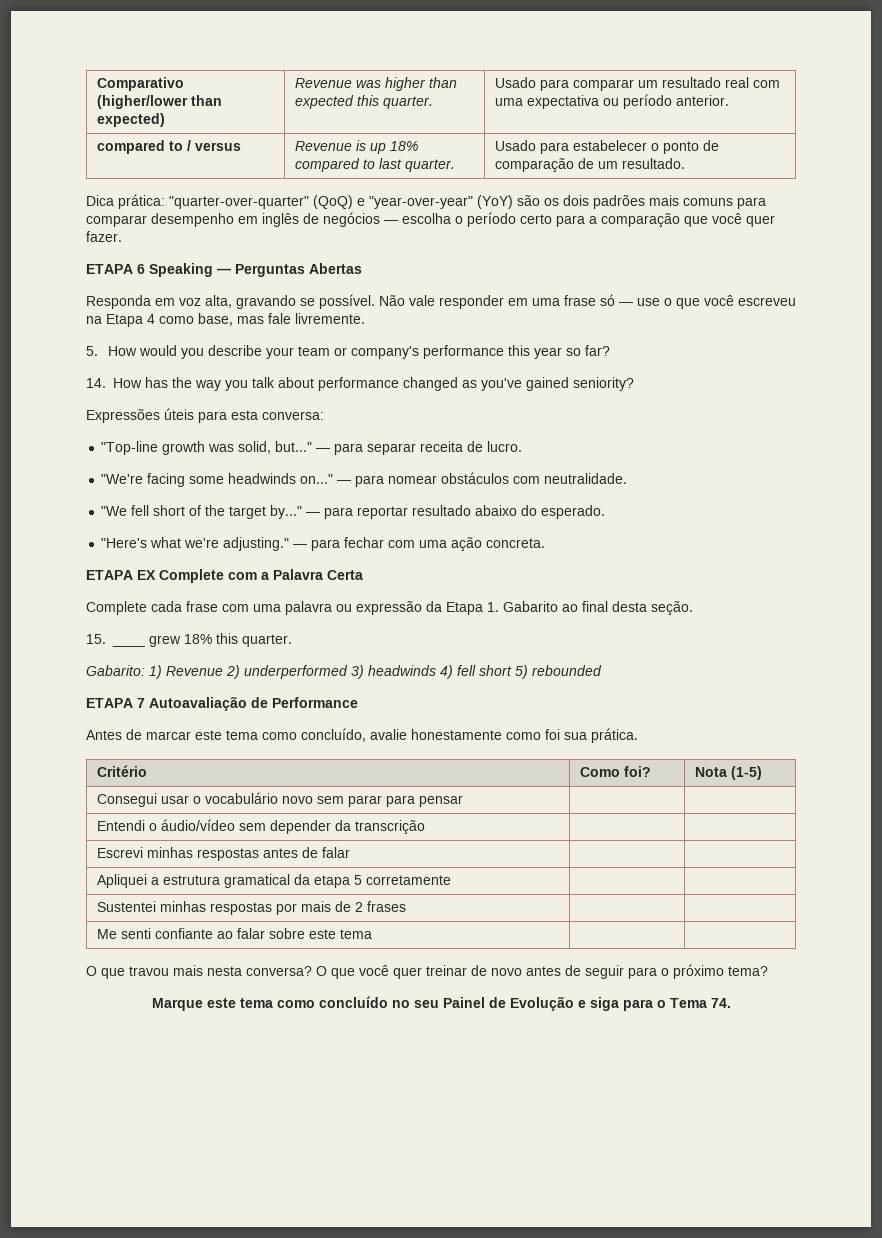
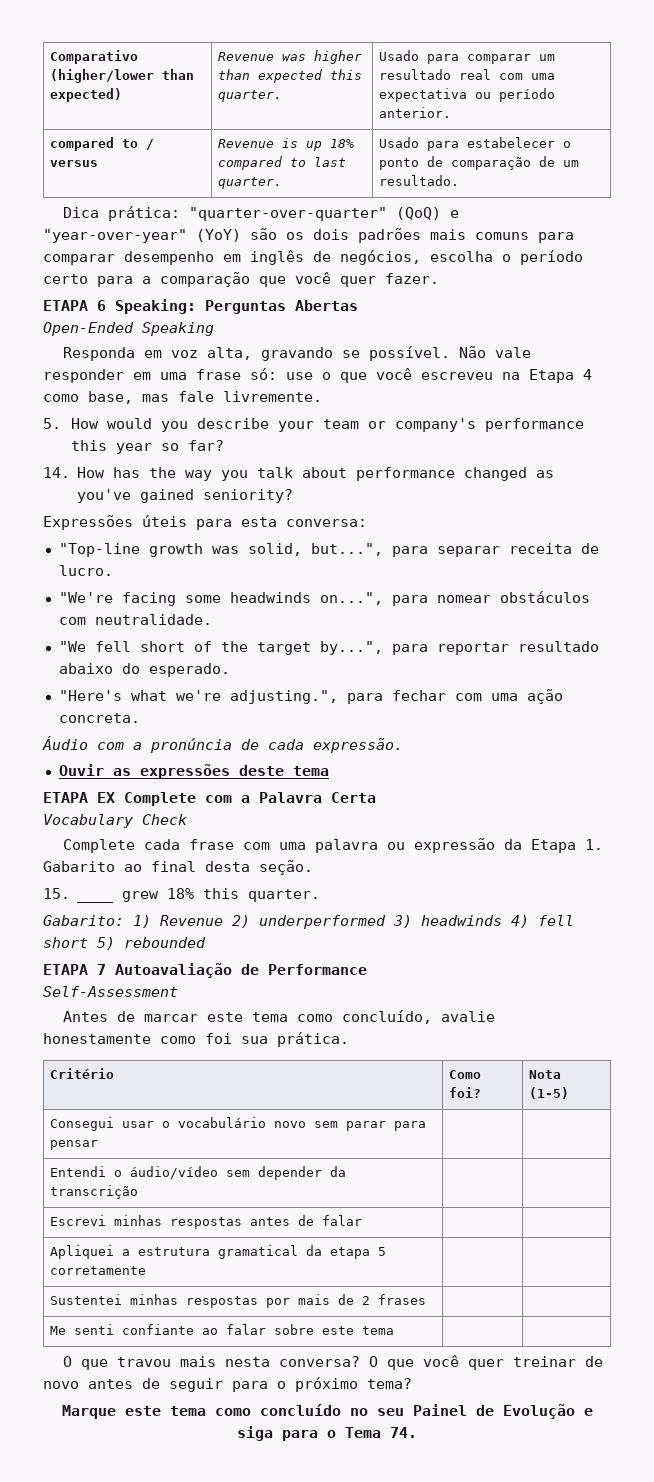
- Dica prática: "quarter-over-quarter" (QoQ) e "year-over-year" (YoY) são os dois padrões mais comuns para comparar desempenho em inglês de negócios — escolha o período certo para a comparação que você quer fazer.
+ Dica prática: "quarter-over-quarter" (QoQ) e "year-over-year" (YoY) são os dois padrões mais comuns para comparar desempenho em inglês de negócios, escolha o período certo para a comparação que você quer fazer.
- ETAPA 6 Speaking — Perguntas Abertas
+ ETAPA 6 Speaking: Perguntas Abertas
+ Open-Ended Speaking
- Não vale responder em uma frase só — use o que você escreveu na Etapa 4 como base, mas fale livremente.
+ Não vale responder em uma frase só: use o que você escreveu na Etapa 4 como base, mas fale livremente.
- "Top-line growth was solid, but..." — para separar receita de lucro.
+ "Top-line growth was solid, but...", para separar receita de lucro.
- "We're facing some headwinds on..." — para nomear obstáculos com neutralidade.
+ "We're facing some headwinds on...", para nomear obstáculos com neutralidade.
- "We fell short of the target by..." — para reportar resultado abaixo do esperado.
+ "We fell short of the target by...", para reportar resultado abaixo do esperado.
- "Here's what we're adjusting." — para fechar com uma ação concreta.
+ "Here's what we're adjusting.", para fechar com uma ação concreta.
+ Áudio com a pronúncia de cada expressão.
+ Ouvir as expressões deste tema
+ Vocabulary Check
+ Self-Assessment

